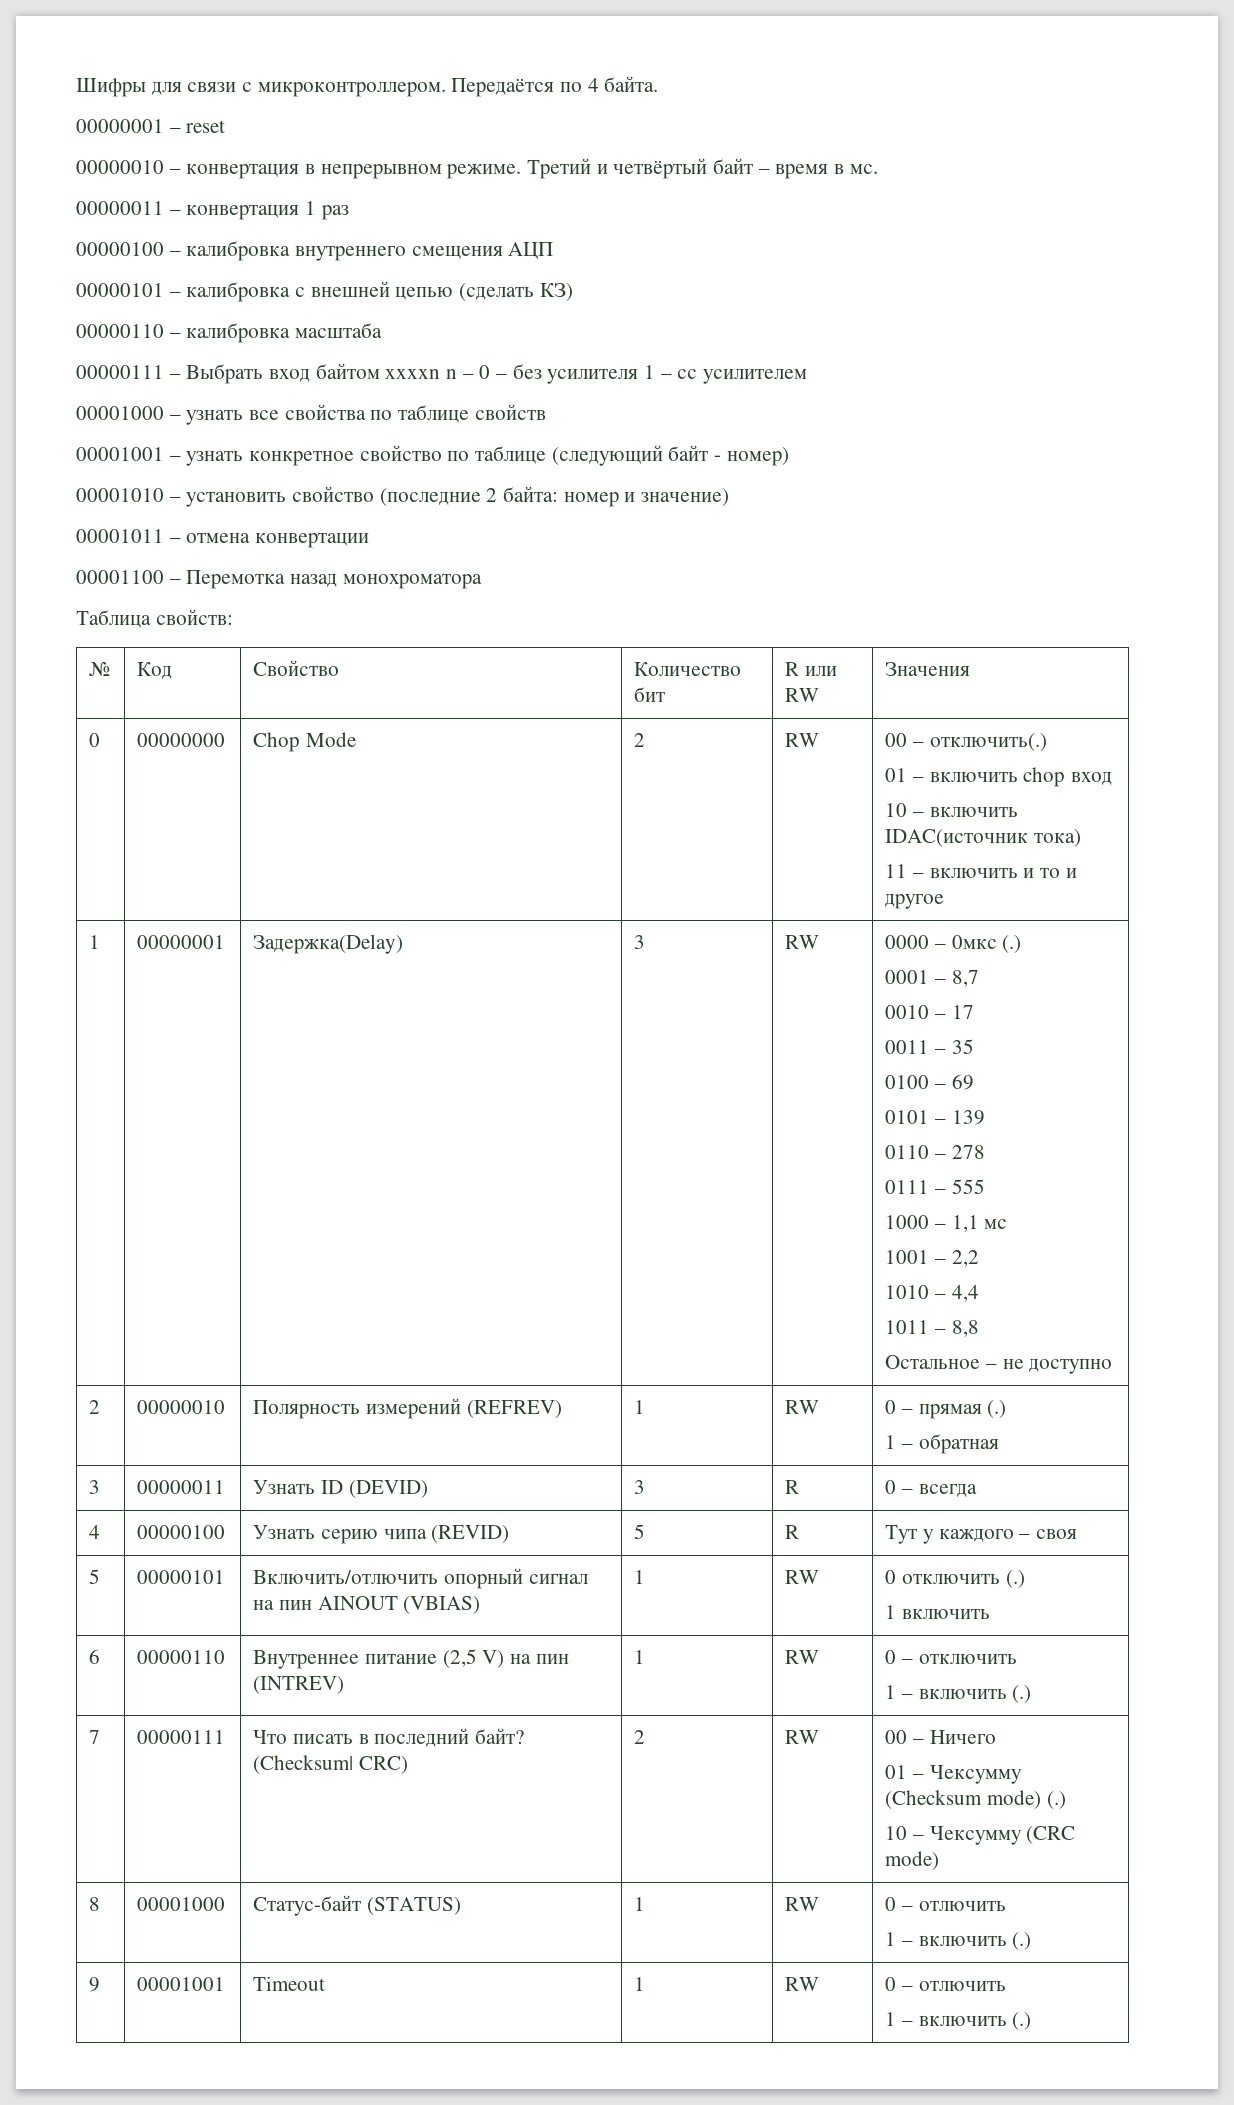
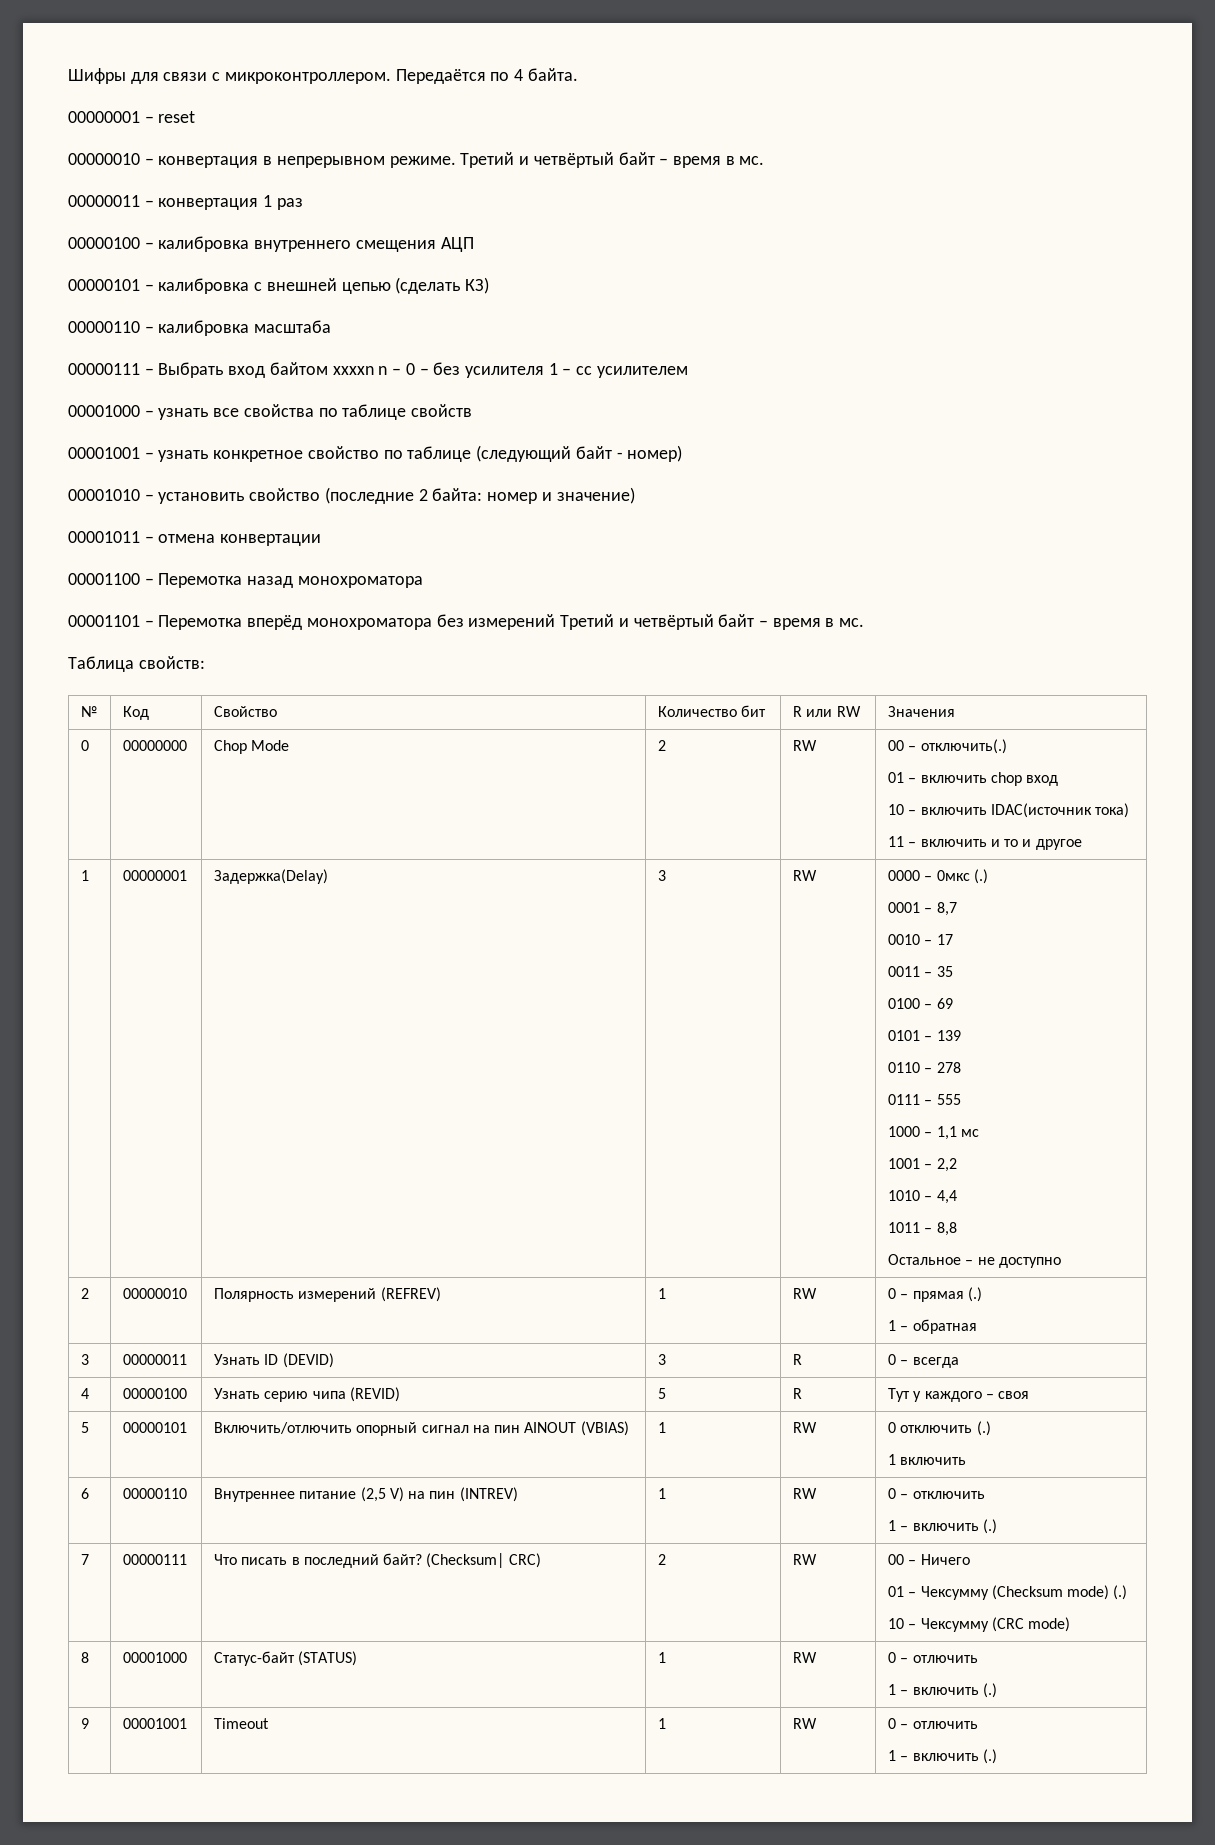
+ 00001101 – Перемотка вперёд монохроматора без измерений Третий и четвёртый байт – время в мс.

